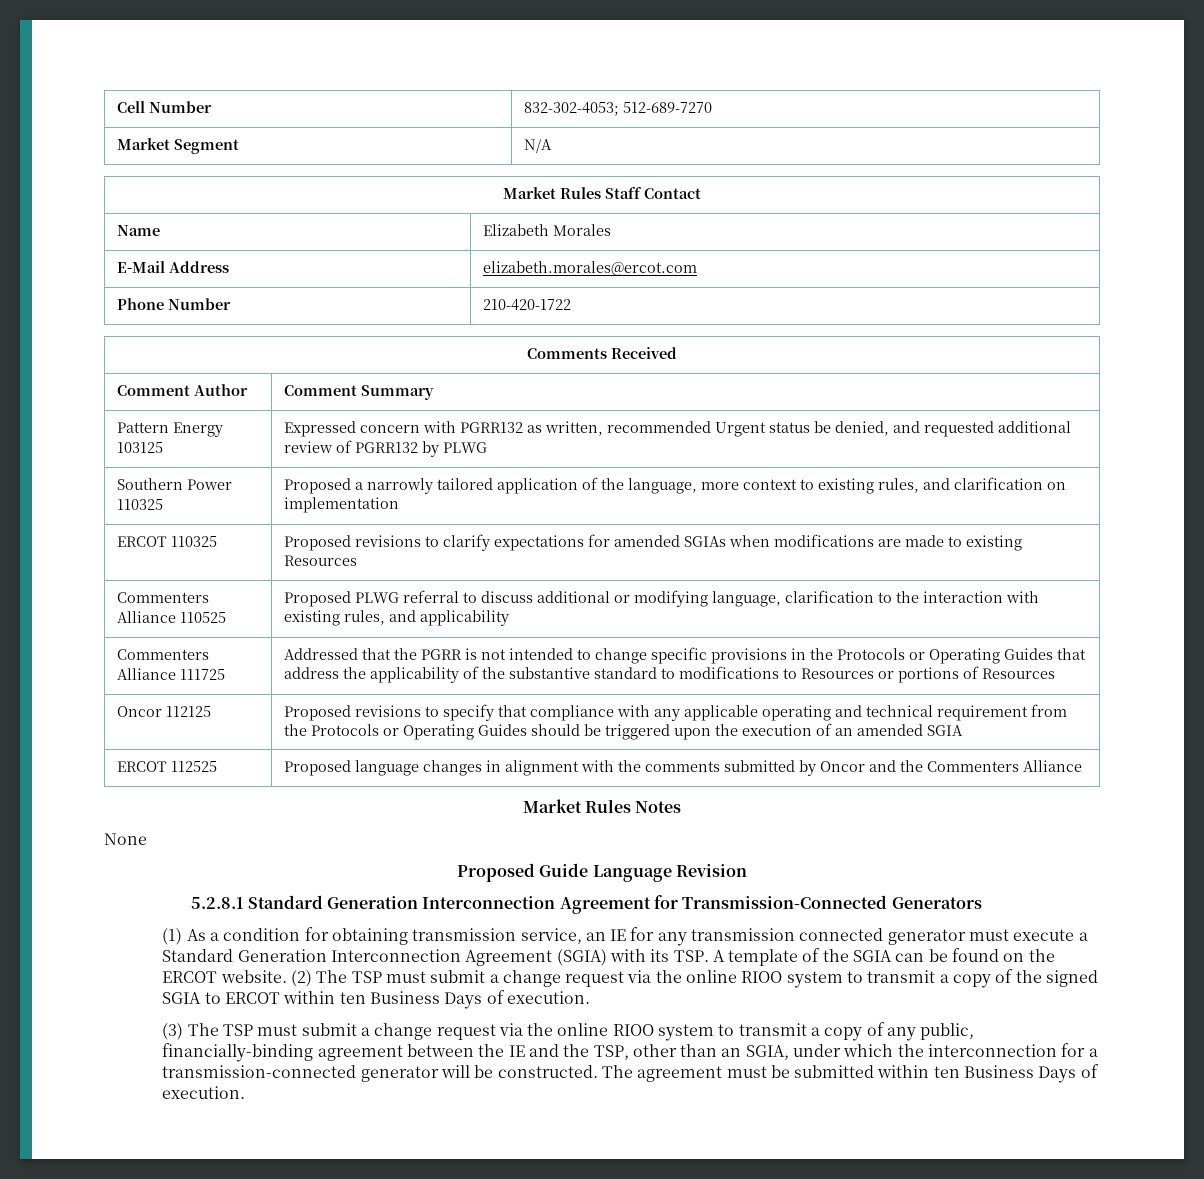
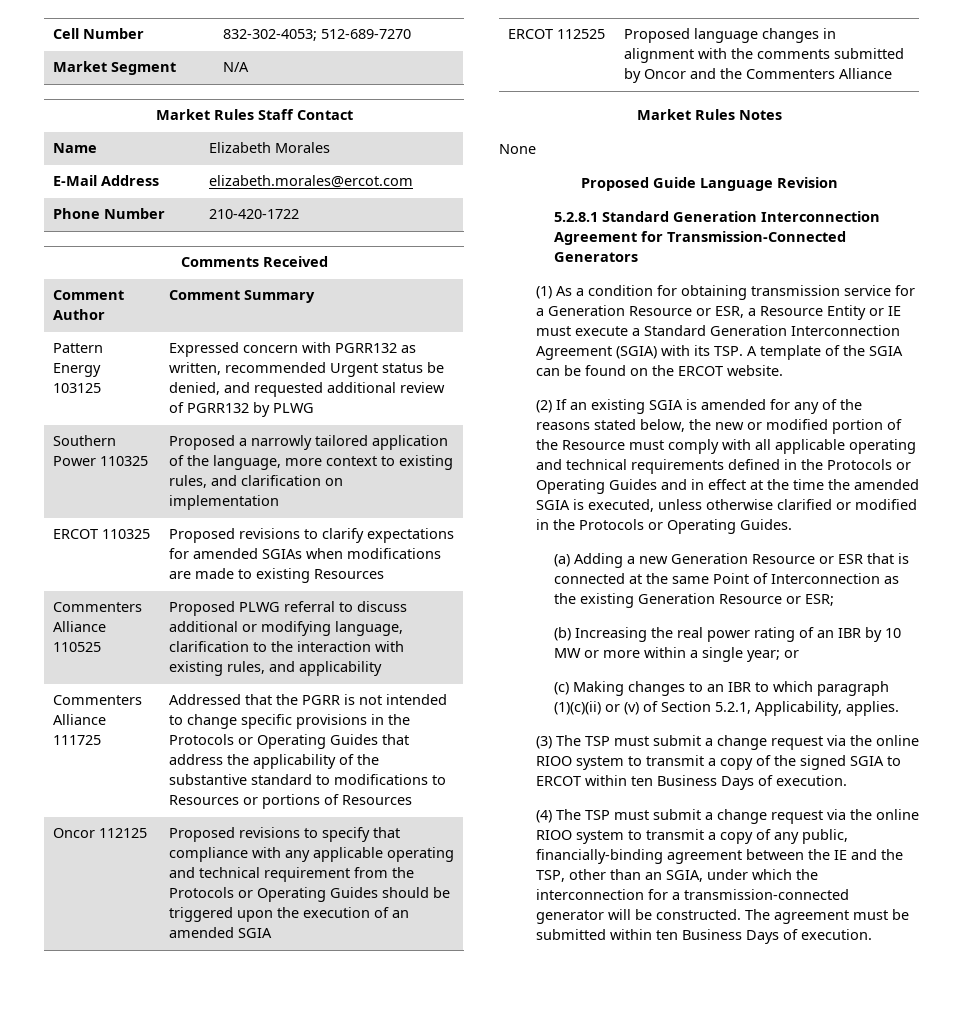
- (1) As a condition for obtaining transmission service, an IE for any transmission connected generator must execute a Standard Generation Interconnection Agreement (SGIA) with its TSP. A template of the SGIA can be found on the ERCOT website. (2) The TSP must submit a change request via the online RIOO system to transmit a copy of the signed SGIA to ERCOT within ten Business Days of execution.
+ (1) As a condition for obtaining transmission service for a Generation Resource or ESR, a Resource Entity or IE must execute a Standard Generation Interconnection Agreement (SGIA) with its TSP. A template of the SGIA can be found on the ERCOT website.
+ (2) If an existing SGIA is amended for any of the reasons stated below, the new or modified portion of the Resource must comply with all applicable operating and technical requirements defined in the Protocols or Operating Guides and in effect at the time the amended SGIA is executed, unless otherwise clarified or modified in the Protocols or Operating Guides.
+ (a) Adding a new Generation Resource or ESR that is connected at the same Point of Interconnection as the existing Generation Resource or ESR;
+ (b) Increasing the real power rating of an IBR by 10 MW or more within a single year; or
+ (c) Making changes to an IBR to which paragraph (1)(c)(ii) or (v) of Section 5.2.1, Applicability, applies.
+ (3) The TSP must submit a change request via the online RIOO system to transmit a copy of the signed SGIA to ERCOT within ten Business Days of execution.
- (3) The TSP must submit a change request via the online RIOO system to transmit a copy of any public, financially-binding agreement between the IE and the TSP, other than an SGIA, under which the interconnection for a transmission-connected generator will be constructed.
+ (4) The TSP must submit a change request via the online RIOO system to transmit a copy of any public, financially-binding agreement between the IE and the TSP, other than an SGIA, under which the interconnection for a transmission-connected generator will be constructed.

